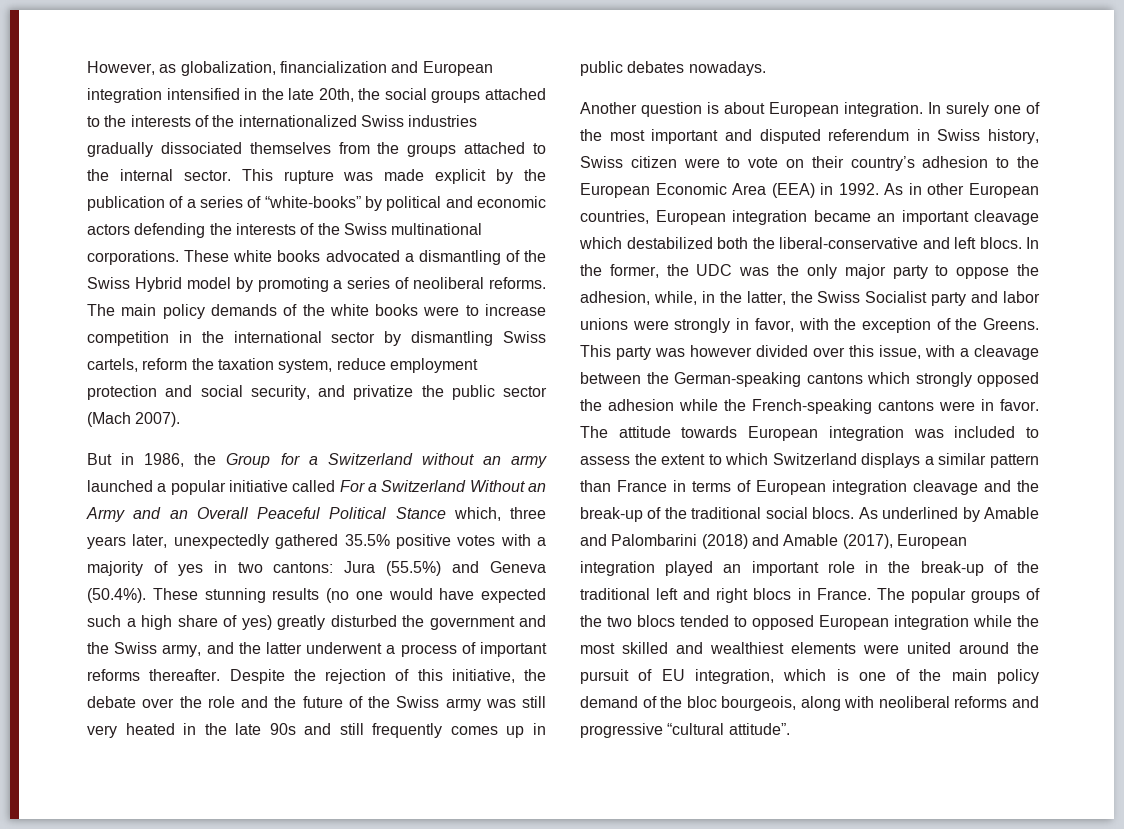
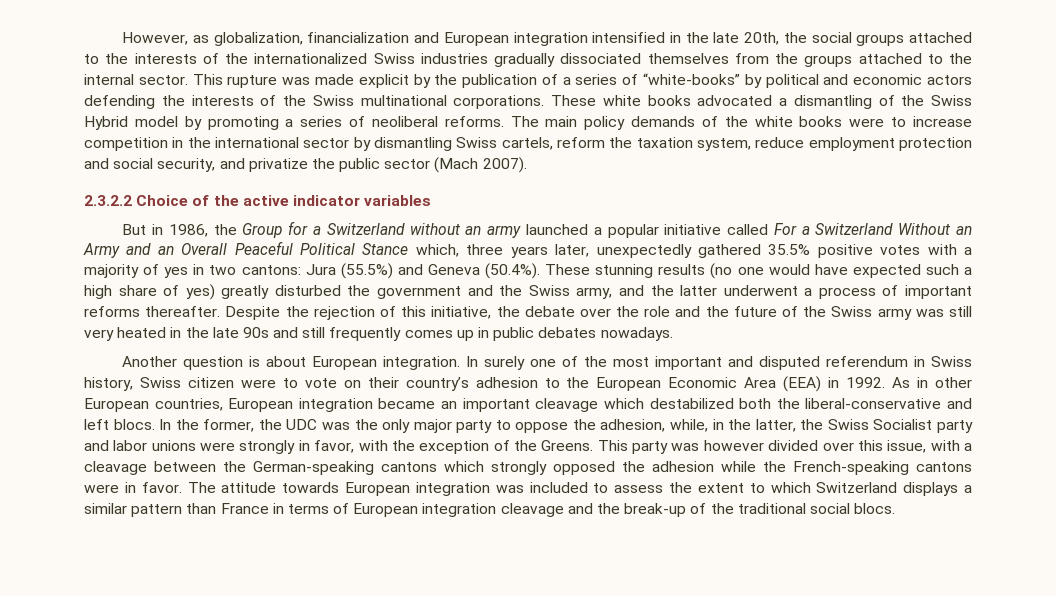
+ 2.3.2.2 Choice of the active indicator variables
- As underlined by Amable and Palombarini (2018) and Amable (2017), European integration played an important role in the break-up of the traditional left and right blocs in France. The popular groups of the two blocs tended to opposed European integration while the most skilled and wealthiest elements were united around the pursuit of EU integration, which is one of the main policy demand of the bloc bourgeois, along with neoliberal reforms and progressive “cultural attitude”.

